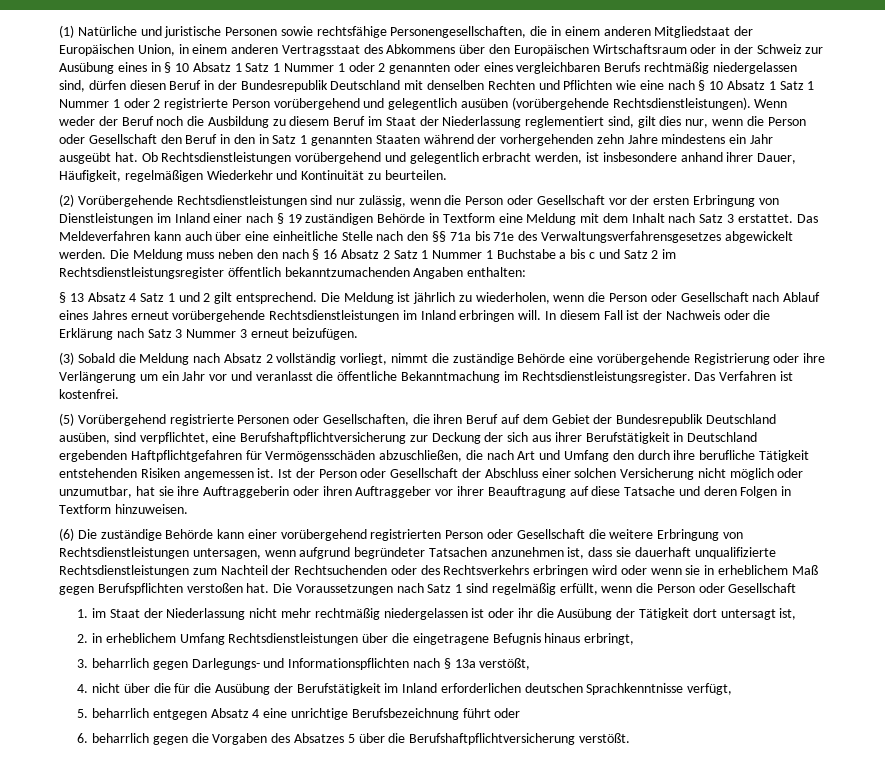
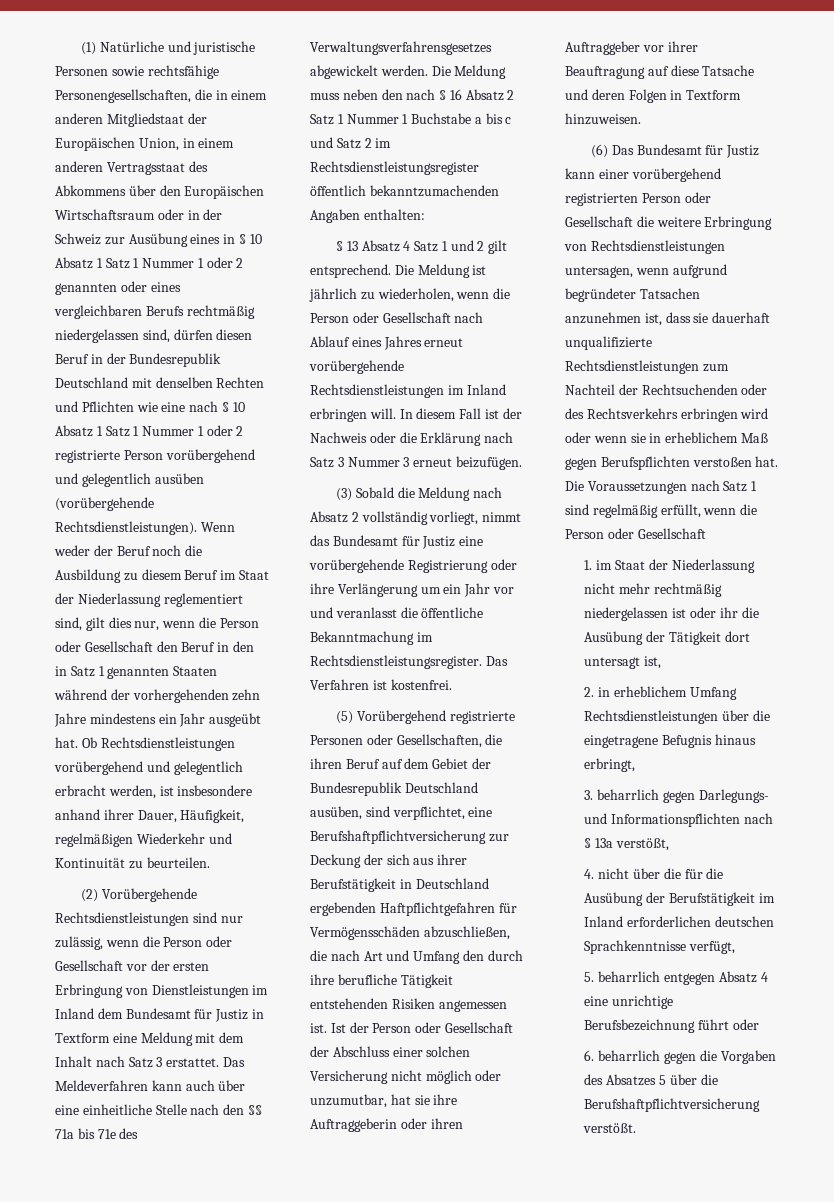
- (2) Vorübergehende Rechtsdienstleistungen sind nur zulässig, wenn die Person oder Gesellschaft vor der ersten Erbringung von Dienstleistungen im Inland einer nach § 19 zuständigen Behörde in Textform eine Meldung mit dem Inhalt nach Satz 3 erstattet.
+ (2) Vorübergehende Rechtsdienstleistungen sind nur zulässig, wenn die Person oder Gesellschaft vor der ersten Erbringung von Dienstleistungen im Inland dem Bundesamt für Justiz in Textform eine Meldung mit dem Inhalt nach Satz 3 erstattet.
- (3) Sobald die Meldung nach Absatz 2 vollständig vorliegt, nimmt die zuständige Behörde eine vorübergehende Registrierung oder ihre Verlängerung um ein Jahr vor und veranlasst die öffentliche Bekanntmachung im Rechtsdienstleistungsregister.
+ (3) Sobald die Meldung nach Absatz 2 vollständig vorliegt, nimmt das Bundesamt für Justiz eine vorübergehende Registrierung oder ihre Verlängerung um ein Jahr vor und veranlasst die öffentliche Bekanntmachung im Rechtsdienstleistungsregister.
- (6) Die zuständige Behörde kann einer vorübergehend registrierten Person oder Gesellschaft die weitere Erbringung von Rechtsdienstleistungen untersagen, wenn aufgrund begründeter Tatsachen anzunehmen ist, dass sie dauerhaft unqualifizierte Rechtsdienstleistungen zum Nachteil der Rechtsuchenden oder des Rechtsverkehrs erbringen wird oder wenn sie in erheblichem Maß gegen Berufspflichten verstoßen hat.
+ (6) Das Bundesamt für Justiz kann einer vorübergehend registrierten Person oder Gesellschaft die weitere Erbringung von Rechtsdienstleistungen untersagen, wenn aufgrund begründeter Tatsachen anzunehmen ist, dass sie dauerhaft unqualifizierte Rechtsdienstleistungen zum Nachteil der Rechtsuchenden oder des Rechtsverkehrs erbringen wird oder wenn sie in erheblichem Maß gegen Berufspflichten verstoßen hat.

